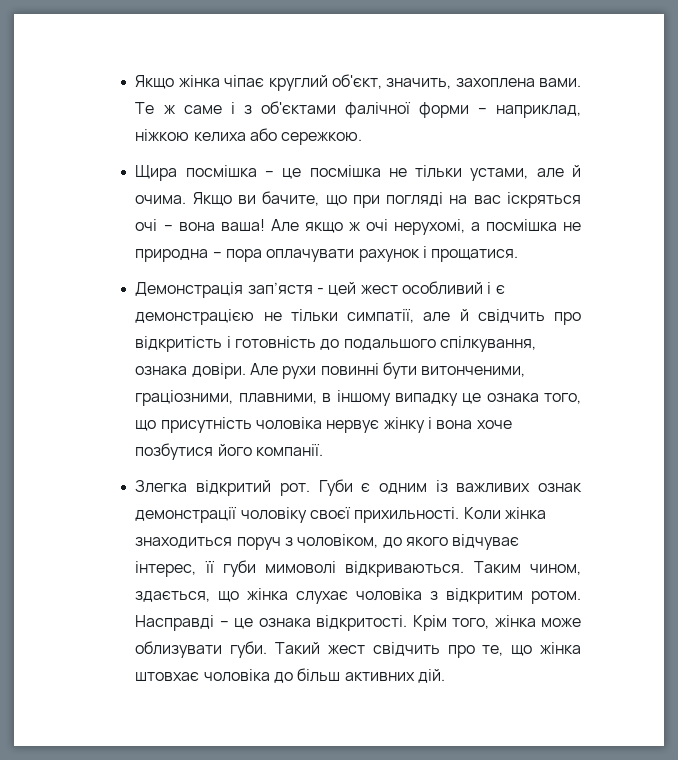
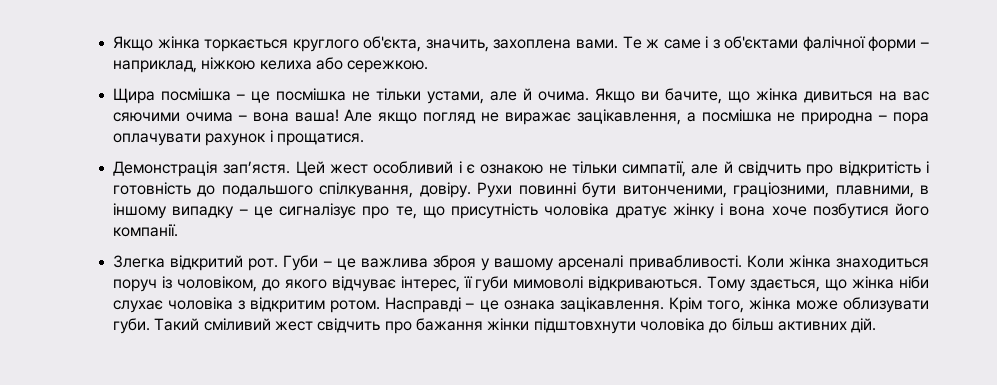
- Якщо жінка чіпає круглий об'єкт, значить, захоплена вами.
+ Якщо жінка торкається круглого об'єкта, значить, захоплена вами.
- Якщо ви бачите, що при погляді на вас іскряться очі – вона ваша!
+ Якщо ви бачите, що жінка дивиться на вас сяючими очима – вона ваша!
- Але якщо ж очі нерухомі, а посмішка не природна – пора оплачувати рахунок і прощатися.
+ Але якщо погляд не виражає зацікавлення, а посмішка не природна – пора оплачувати рахунок і прощатися.
- Демонстрація зап’ястя - цей жест особливий і є демонстрацією не тільки симпатії, але й свідчить про відкритість і готовність до подальшого спілкування, ознака довіри. Але рухи повинні бути витонченими, граціозними, плавними, в іншому випадку це ознака того, що присутність чоловіка нервує жінку і вона хоче позбутися його компанії.
+ Демонстрація зап’ястя. Цей жест особливий і є ознакою не тільки симпатії, але й свідчить про відкритість і готовність до подальшого спілкування, довіру. Рухи повинні бути витонченими, граціозними, плавними, в іншому випадку – це сигналізує про те, що присутність чоловіка дратує жінку і вона хоче позбутися його компанії.
- Губи є одним із важливих ознак демонстрації чоловіку своєї прихильності.
+ Губи – це важлива зброя у вашому арсеналі привабливості.
- Коли жінка знаходиться поруч з чоловіком, до якого відчуває інтерес, її губи мимоволі відкриваються.
+ Коли жінка знаходиться поруч із чоловіком, до якого відчуває інтерес, її губи мимоволі відкриваються.
- Таким чином, здається, що жінка слухає чоловіка з відкритим ротом.
+ Тому здається, що жінка ніби слухає чоловіка з відкритим ротом.
- Насправді – це ознака відкритості.
+ Насправді – це ознака зацікавлення.
- Такий жест свідчить про те, що жінка штовхає чоловіка до більш активних дій.
+ Такий сміливий жест свідчить про бажання жінки підштовхнути чоловіка до більш активних дій.

